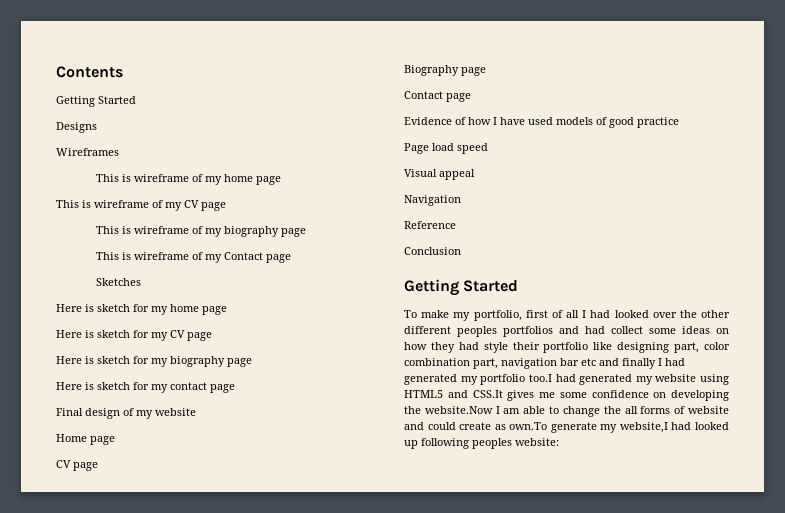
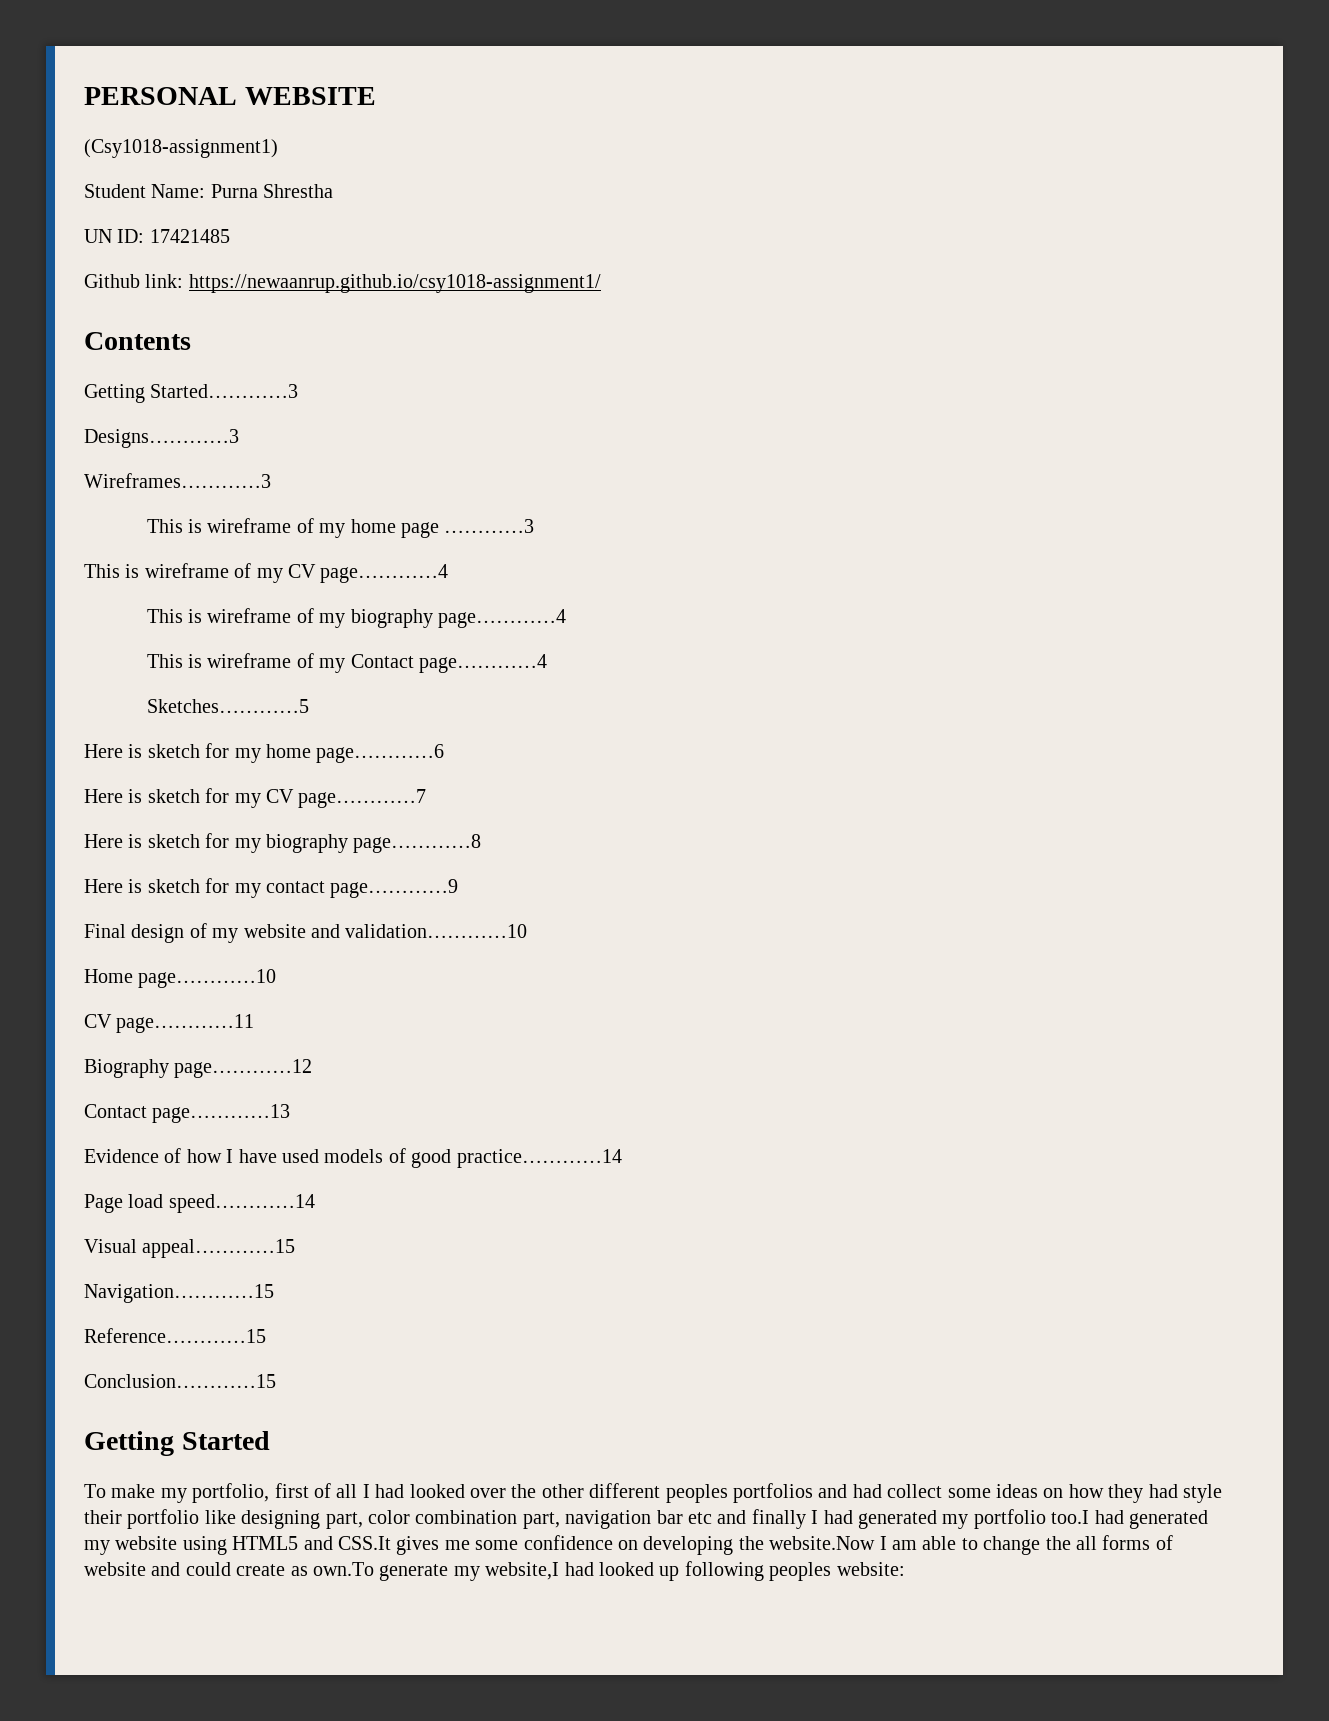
+ PERSONAL WEBSITE
+ (Csy1018-assignment1)
+ Student Name: Purna Shrestha
+ UN ID: 17421485
+ Github link: https://newaanrup.github.io/csy1018-assignment1/
  Contents
- Getting Started
- Designs
- Wireframes
+ Getting Started…………3
+ Designs…………3
+ Wireframes…………3
- This is wireframe of my home page
+ This is wireframe of my home page …………3
- This is wireframe of my CV page
+ This is wireframe of my CV page…………4
- This is wireframe of my biography page
+ This is wireframe of my biography page…………4
- This is wireframe of my Contact page
- Sketches
+ This is wireframe of my Contact page…………4
+ Sketches…………5
- Here is sketch for my home page
+ Here is sketch for my home page…………6
- Here is sketch for my CV page
+ Here is sketch for my CV page…………7
- Here is sketch for my biography page
+ Here is sketch for my biography page…………8
- Here is sketch for my contact page
+ Here is sketch for my contact page…………9
- Final design of my website
+ Final design of my website and validation…………10
- Home page
- CV page
+ Home page…………10
+ CV page…………11
- Biography page
- Contact page
+ Biography page…………12
+ Contact page…………13
- Evidence of how I have used models of good practice
+ Evidence of how I have used models of good practice…………14
- Page load speed
+ Page load speed…………14
- Visual appeal
- Navigation
- Reference
- Conclusion
+ Visual appeal…………15
+ Navigation…………15
+ Reference…………15
+ Conclusion…………15

